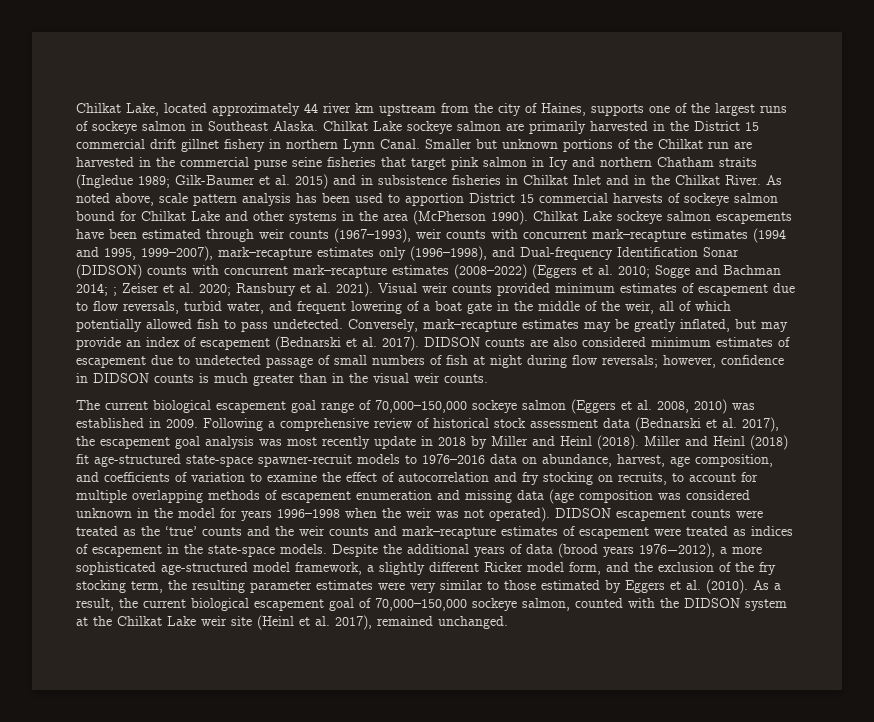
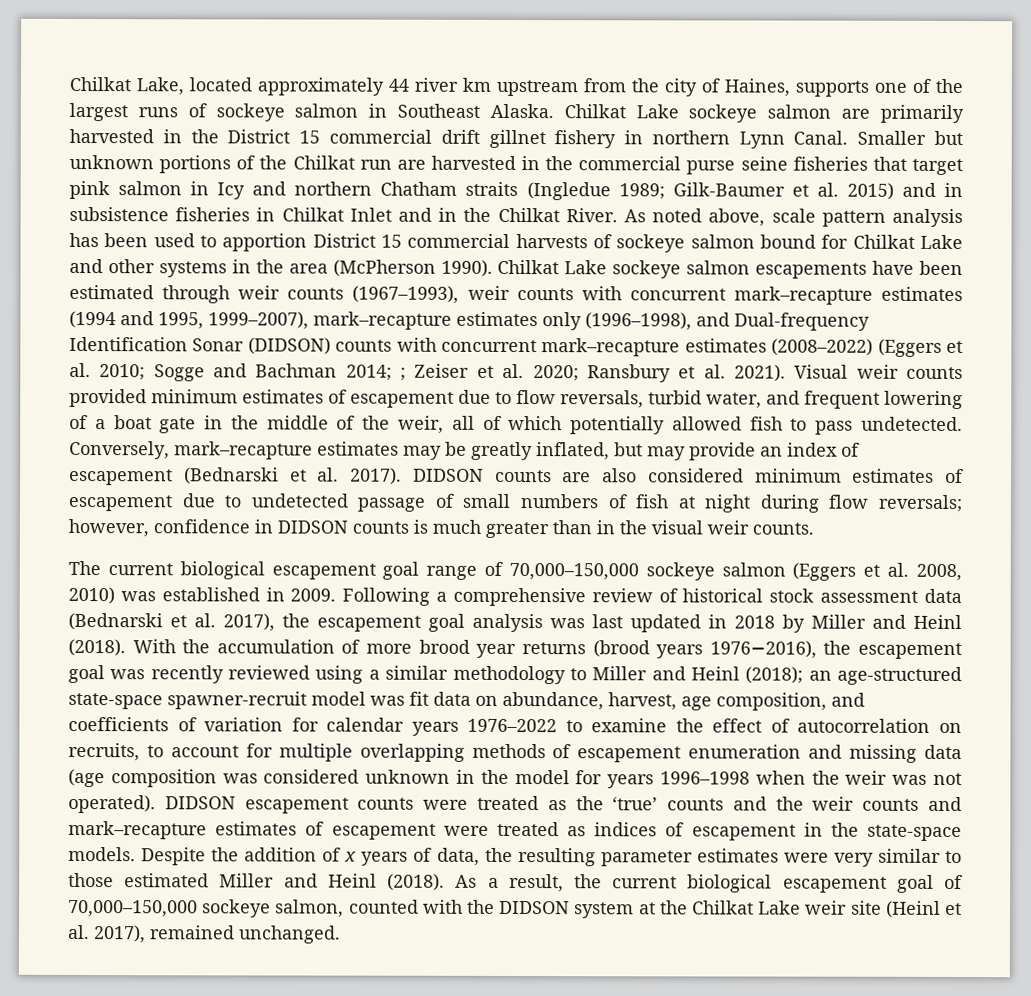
- Following a comprehensive review of historical stock assessment data (Bednarski et al. 2017), the escapement goal analysis was most recently update in 2018 by Miller and Heinl (2018).
+ Following a comprehensive review of historical stock assessment data (Bednarski et al. 2017), the escapement goal analysis was last updated in 2018 by Miller and Heinl (2018).
- Miller and Heinl (2018) fit age-structured state-space spawner-recruit models to 1976–2016 data on abundance, harvest, age composition, and coefficients of variation to examine the effect of autocorrelation and fry stocking on recruits, to account for multiple overlapping methods of escapement enumeration and missing data (age composition was considered unknown in the model for years 1996–1998 when the weir was not operated).
+ With the accumulation of more brood year returns (brood years 1976−2016), the escapement goal was recently reviewed using a similar methodology to Miller and Heinl (2018); an age-structured state-space spawner-recruit model was fit data on abundance, harvest, age composition, and coefficients of variation for calendar years 1976–2022 to examine the effect of autocorrelation on recruits, to account for multiple overlapping methods of escapement enumeration and missing data (age composition was considered unknown in the model for years 1996–1998 when the weir was not operated).
- Despite the additional years of data (brood years 1976−2012), a more sophisticated age-structured model framework, a slightly different Ricker model form, and the exclusion of the fry stocking term, the resulting parameter estimates were very similar to those estimated by Eggers et al. (2010).
+ Despite the addition of x years of data, the resulting parameter estimates were very similar to those estimated Miller and Heinl (2018).

